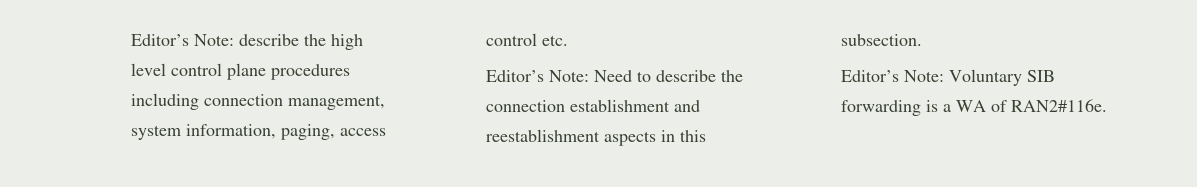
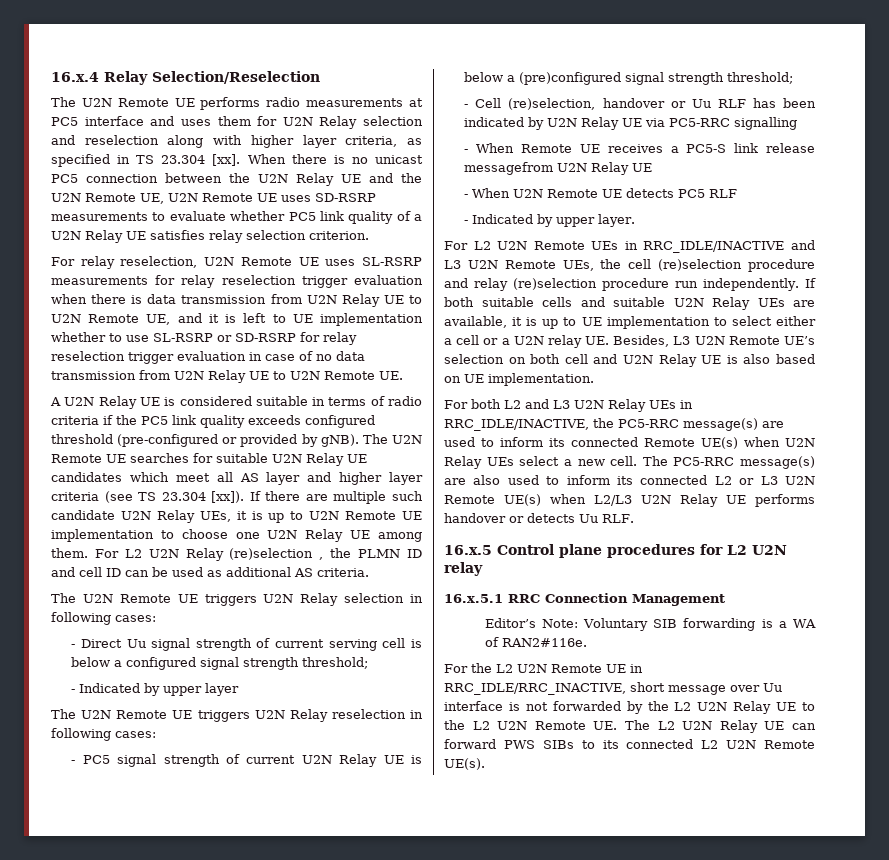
- Editor’s Note: describe the high level control plane procedures including connection management, system information, paging, access control etc.
- Editor’s Note: Need to describe the connection establishment and reestablishment aspects in this subsection.
+ 16.x.4 Relay Selection/Reselection
+ The U2N Remote UE performs radio measurements at PC5 interface and uses them for U2N Relay selection and reselection along with higher layer criteria, as specified in TS 23.304 [xx]. When there is no unicast PC5 connection between the U2N Relay UE and the U2N Remote UE, U2N Remote UE uses SD-RSRP measurements to evaluate whether PC5 link quality of a U2N Relay UE satisfies relay selection criterion.
+ For relay reselection, U2N Remote UE uses SL-RSRP measurements for relay reselection trigger evaluation when there is data transmission from U2N Relay UE to U2N Remote UE, and it is left to UE implementation whether to use SL-RSRP or SD-RSRP for relay reselection trigger evaluation in case of no data transmission from U2N Relay UE to U2N Remote UE.
+ A U2N Relay UE is considered suitable in terms of radio criteria if the PC5 link quality exceeds configured threshold (pre-configured or provided by gNB). The U2N Remote UE searches for suitable U2N Relay UE candidates which meet all AS layer and higher layer criteria (see TS 23.304 [xx]). If there are multiple such candidate U2N Relay UEs, it is up to U2N Remote UE implementation to choose one U2N Relay UE among them. For L2 U2N Relay (re)selection , the PLMN ID and cell ID can be used as additional AS criteria.
+ The U2N Remote UE triggers U2N Relay selection in following cases:
+ - Direct Uu signal strength of current serving cell is below a configured signal strength threshold;
+ - Indicated by upper layer
+ The U2N Remote UE triggers U2N Relay reselection in following cases:
+ - PC5 signal strength of current U2N Relay UE is below a (pre)configured signal strength threshold;
+ - Cell (re)selection, handover or Uu RLF has been indicated by U2N Relay UE via PC5-RRC signalling
+ - When Remote UE receives a PC5-S link release messagefrom U2N Relay UE
+ - When U2N Remote UE detects PC5 RLF
+ - Indicated by upper layer.
+ For L2 U2N Remote UEs in RRC_IDLE/INACTIVE and L3 U2N Remote UEs, the cell (re)selection procedure and relay (re)selection procedure run independently. If both suitable cells and suitable U2N Relay UEs are available, it is up to UE implementation to select either a cell or a U2N relay UE. Besides, L3 U2N Remote UE’s selection on both cell and U2N Relay UE is also based on UE implementation.
+ For both L2 and L3 U2N Relay UEs in RRC_IDLE/INACTIVE, the PC5-RRC message(s) are used to inform its connected Remote UE(s) when U2N Relay UEs select a new cell. The PC5-RRC message(s) are also used to inform its connected L2 or L3 U2N Remote UE(s) when L2/L3 U2N Relay UE performs handover or detects Uu RLF.
+ 16.x.5 Control plane procedures for L2 U2N relay
+ 16.x.5.1 RRC Connection Management
+ For the L2 U2N Remote UE in RRC_IDLE/RRC_INACTIVE, short message over Uu interface is not forwarded by the L2 U2N Relay UE to the L2 U2N Remote UE. The L2 U2N Relay UE can forward PWS SIBs to its connected L2 U2N Remote UE(s).

